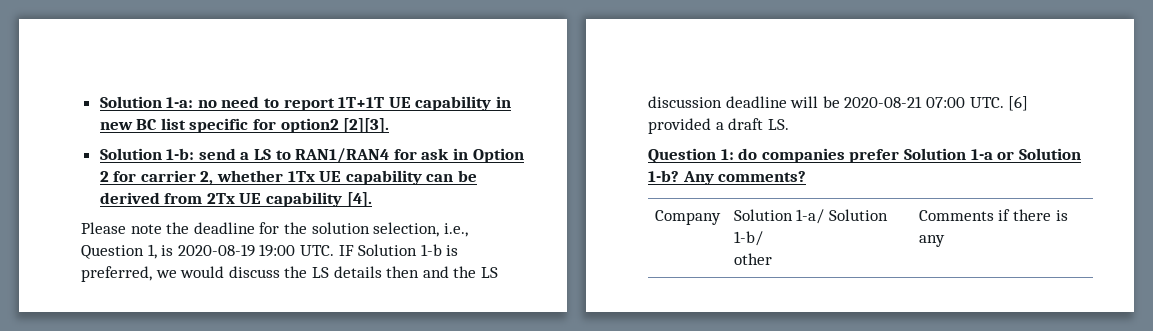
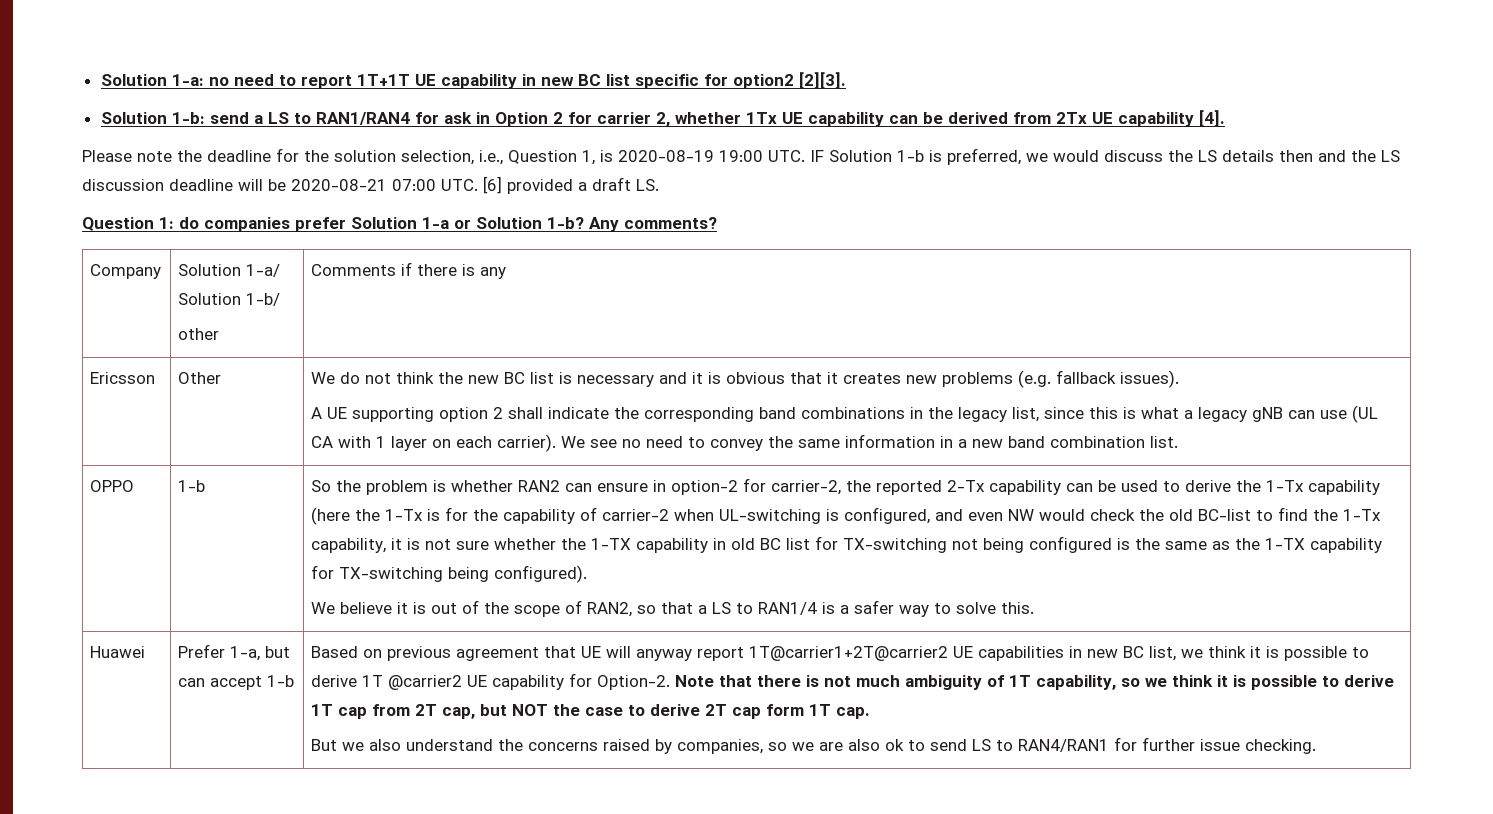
+ Ericsson | Other | We do not think the new BC list is necessary and it is obvious that it creates new problems (e.g. fallback issues).
+ A UE supporting option 2 shall indicate the corresponding band combinations in the legacy list, since this is what a legacy gNB can use (UL CA with 1 layer on each carrier). We see no need to convey the same information in a new band combination list.
+ OPPO | 1-b | So the problem is whether RAN2 can ensure in option-2 for carrier-2, the reported 2-Tx capability can be used to derive the 1-Tx capability (here the 1-Tx is for the capability of carrier-2 when UL-switching is configured, and even NW would check the old BC-list to find the 1-Tx capability, it is not sure whether the 1-TX capability in old BC list for TX-switching not being configured is the same as the 1-TX capability for TX-switching being configured).
+ We believe it is out of the scope of RAN2, so that a LS to RAN1/4 is a safer way to solve this.
+ Huawei | Prefer 1-a, but can accept 1-b | Based on previous agreement that UE will anyway report 1T@carrier1+2T@carrier2 UE capabilities in new BC list, we think it is possible to derive 1T @carrier2 UE capability for Option-2. Note that there is not much ambiguity of 1T capability, so we think it is possible to derive 1T cap from 2T cap, but NOT the case to derive 2T cap form 1T cap.
+ But we also understand the concerns raised by companies, so we are also ok to send LS to RAN4/RAN1 for further issue checking.

